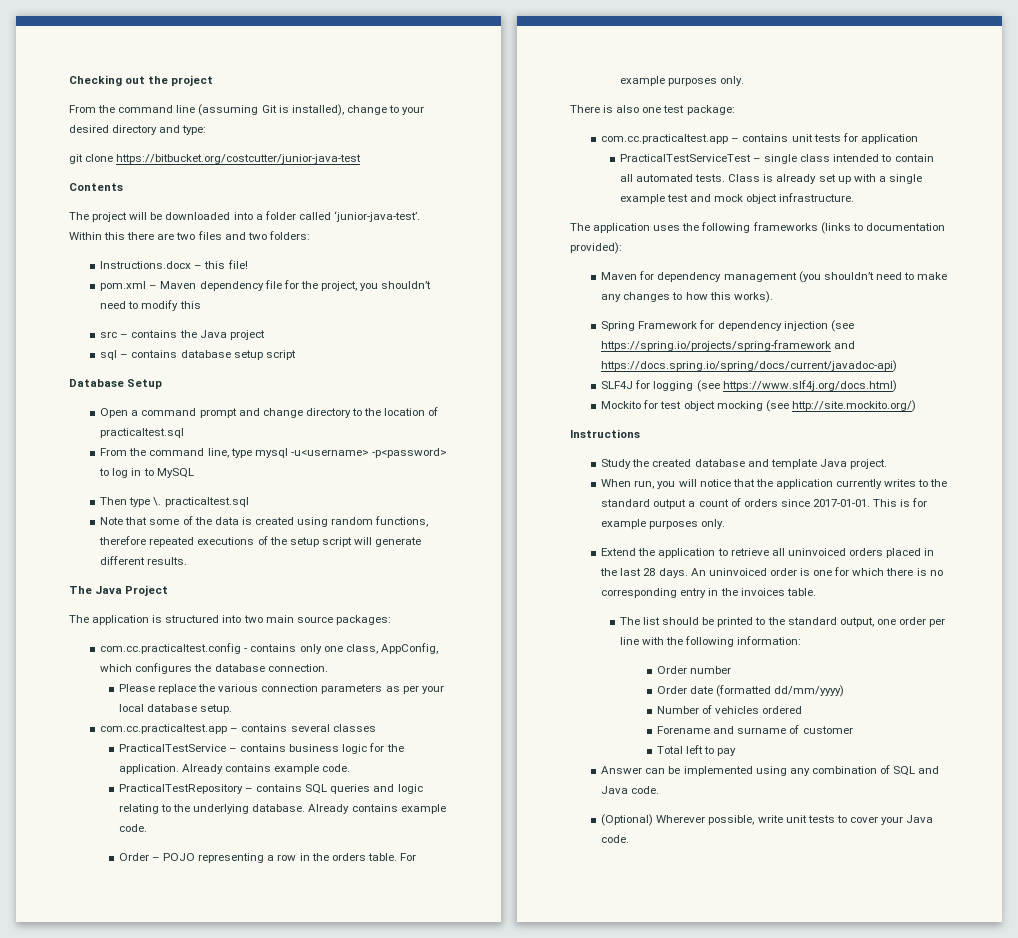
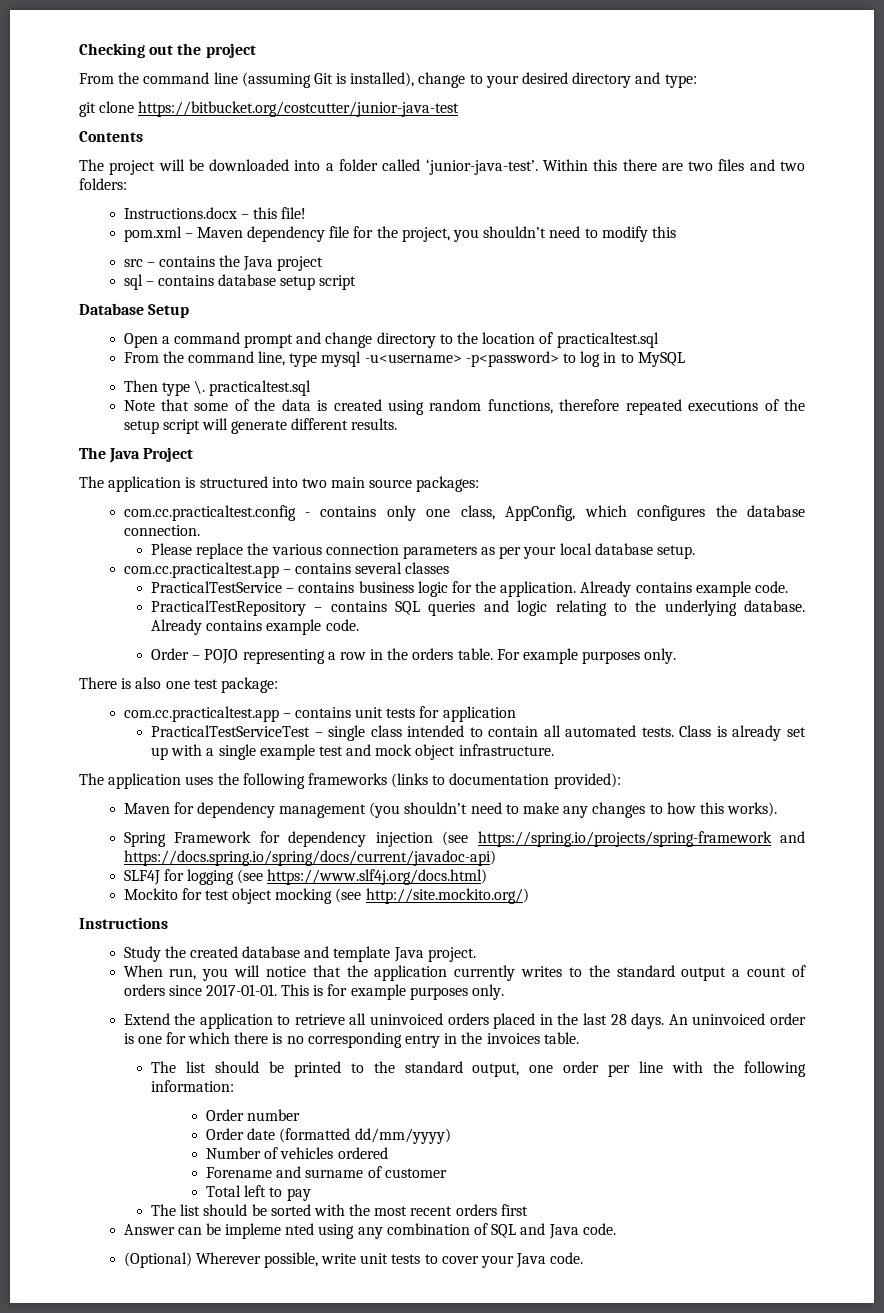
+ The list should be sorted with the most recent orders first
- Answer can be implemented using any combination of SQL and Java code.
+ Answer can be impleme nted using any combination of SQL and Java code.

